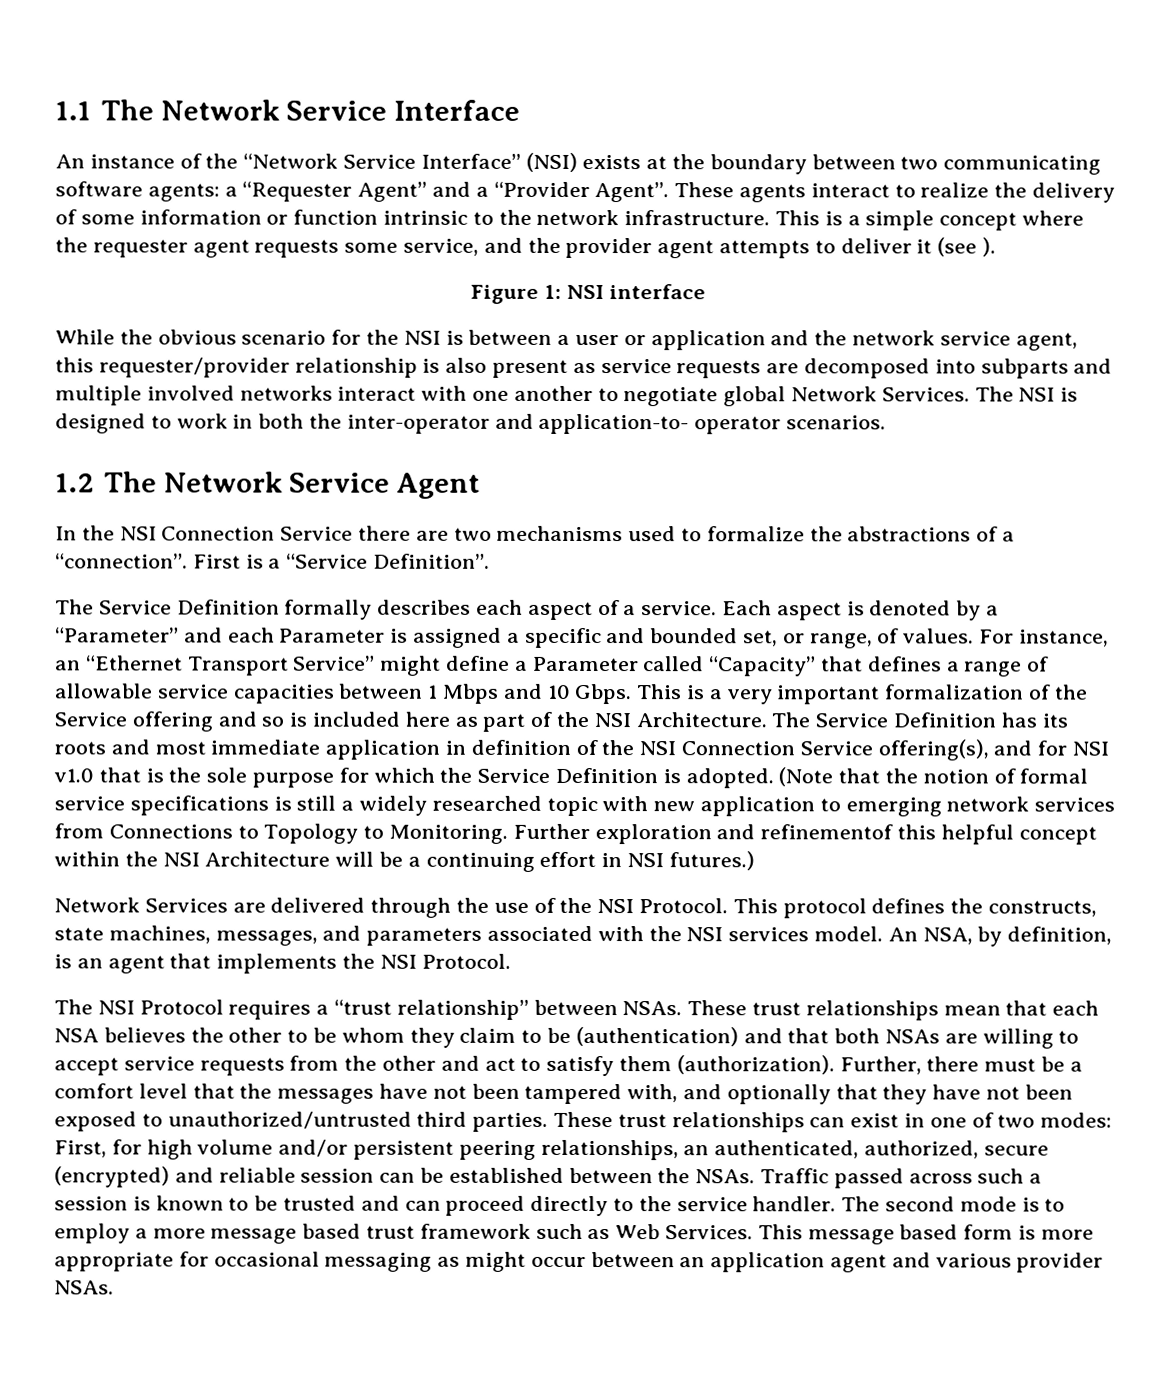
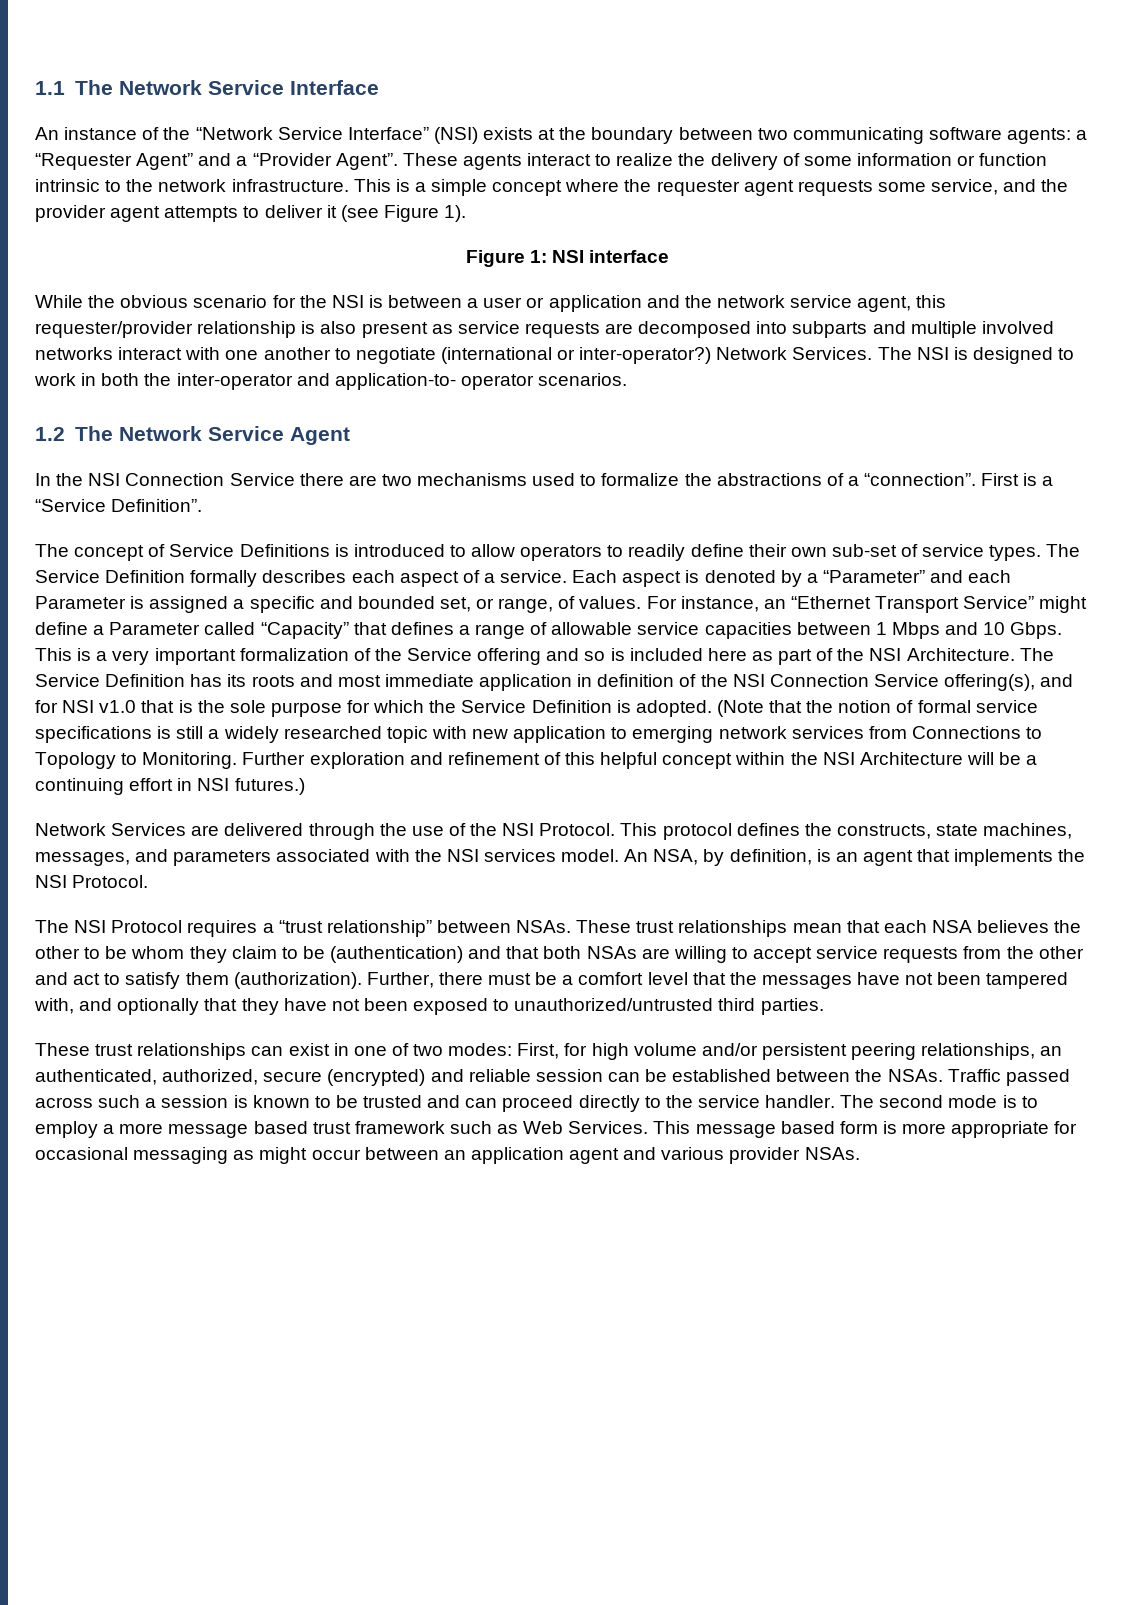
- This is a simple concept where the requester agent requests some service, and the provider agent attempts to deliver it (see ).
+ This is a simple concept where the requester agent requests some service, and the provider agent attempts to deliver it (see Figure 1).
- While the obvious scenario for the NSI is between a user or application and the network service agent, this requester/provider relationship is also present as service requests are decomposed into subparts and multiple involved networks interact with one another to negotiate global Network Services.
+ While the obvious scenario for the NSI is between a user or application and the network service agent, this requester/provider relationship is also present as service requests are decomposed into subparts and multiple involved networks interact with one another to negotiate (international or inter-operator?) Network Services.
- The Service Definition formally describes each aspect of a service.
+ The concept of Service Definitions is introduced to allow operators to readily define their own sub-set of service types. The Service Definition formally describes each aspect of a service.
- Further exploration and refinementof this helpful concept within the NSI Architecture will be a continuing effort in NSI futures.)
+ Further exploration and refinement of this helpful concept within the NSI Architecture will be a continuing effort in NSI futures.)
- Further, there must be a comfort level that the messages have not been tampered with, and optionally that they have not been exposed to unauthorized/untrusted third parties. These trust relationships can exist in one of two modes: First, for high volume and/or persistent peering relationships, an authenticated, authorized, secure (encrypted) and reliable session can be established between the NSAs.
+ Further, there must be a comfort level that the messages have not been tampered with, and optionally that they have not been exposed to unauthorized/untrusted third parties.
+ These trust relationships can exist in one of two modes: First, for high volume and/or persistent peering relationships, an authenticated, authorized, secure (encrypted) and reliable session can be established between the NSAs.

